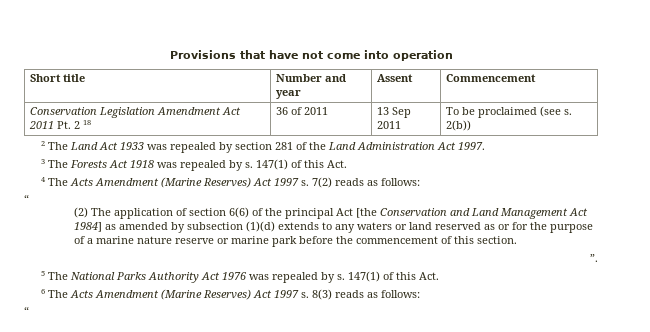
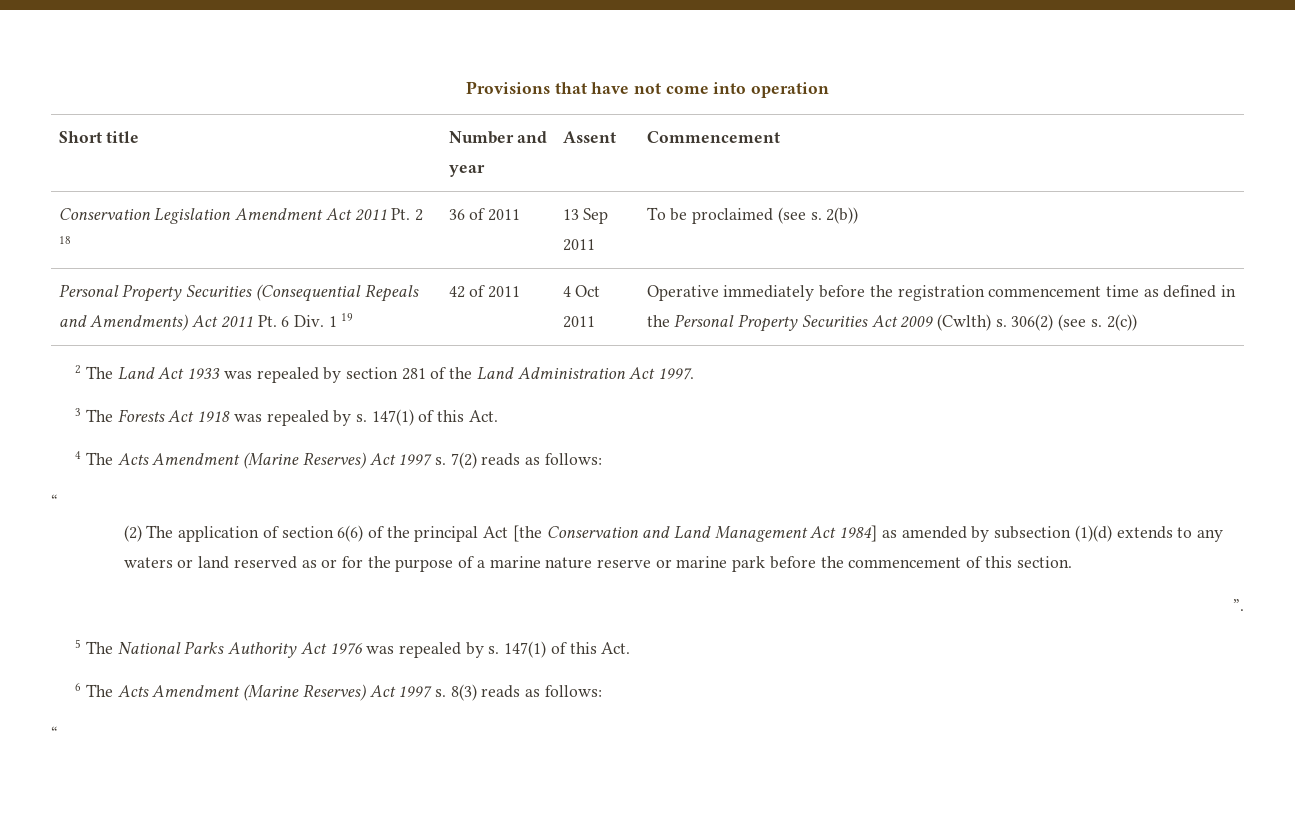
+ Personal Property Securities (Consequential Repeals and Amendments) Act 2011 Pt. 6 Div. 1 19 | 42 of 2011 | 4 Oct 2011 | Operative immediately before the registration commencement time as defined in the Personal Property Securities Act 2009 (Cwlth) s. 306(2) (see s. 2(c))

